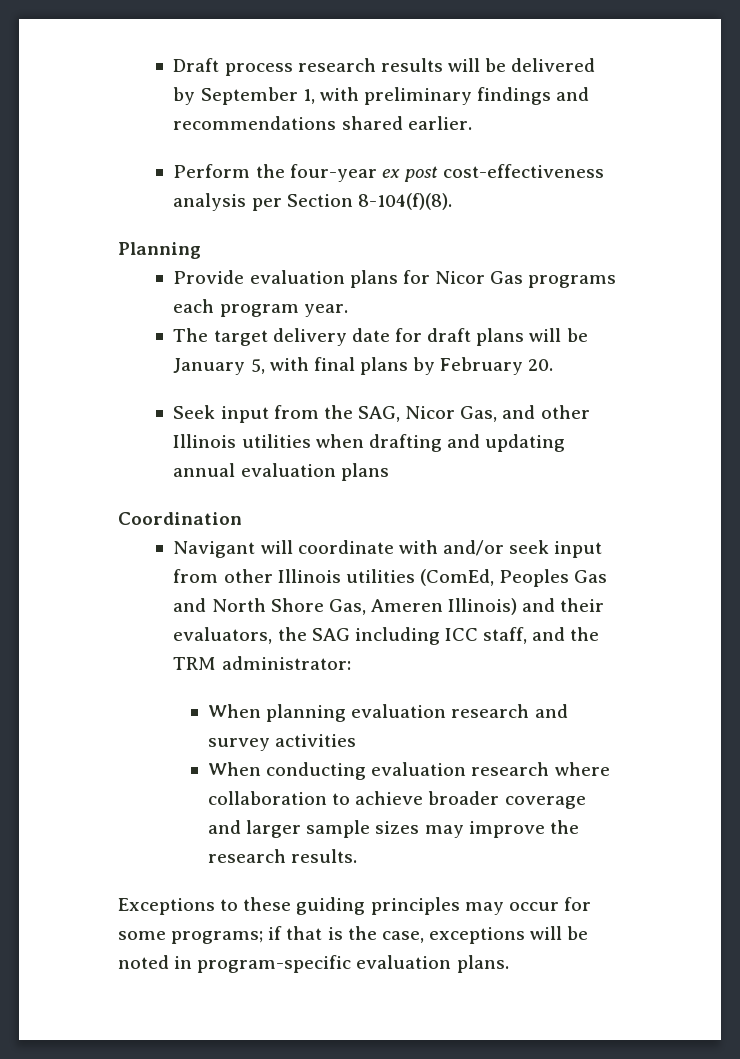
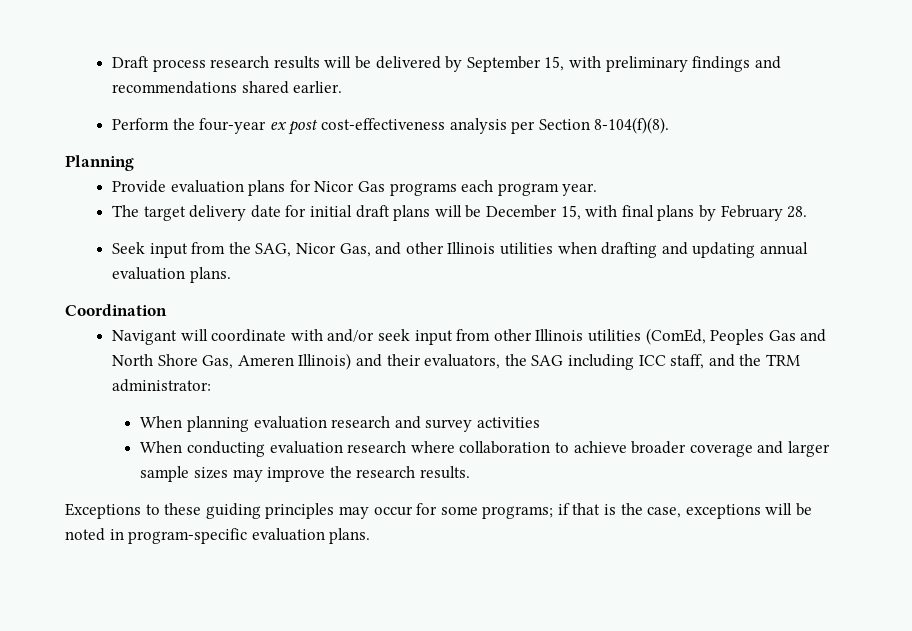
- Draft process research results will be delivered by September 1, with preliminary findings and recommendations shared earlier.
+ Draft process research results will be delivered by September 15, with preliminary findings and recommendations shared earlier.
- The target delivery date for draft plans will be January 5, with final plans by February 20.
+ The target delivery date for initial draft plans will be December 15, with final plans by February 28.
- Seek input from the SAG, Nicor Gas, and other Illinois utilities when drafting and updating annual evaluation plans
+ Seek input from the SAG, Nicor Gas, and other Illinois utilities when drafting and updating annual evaluation plans.

